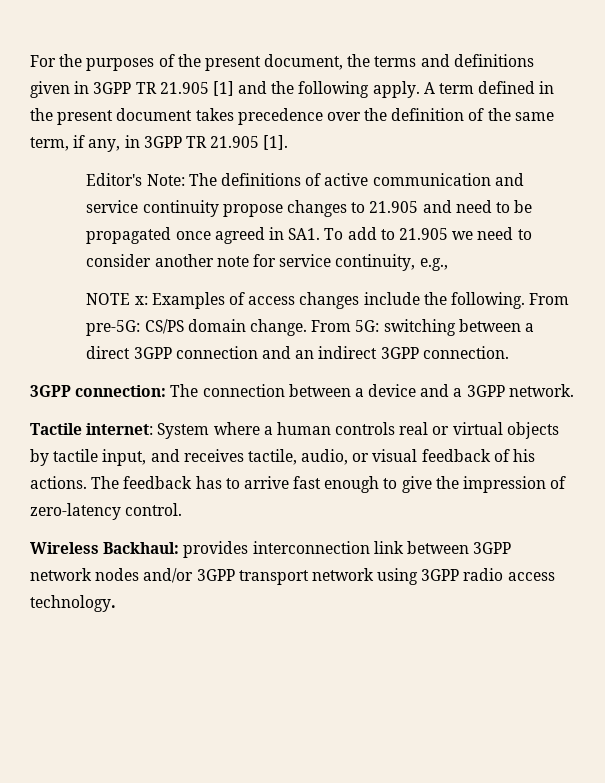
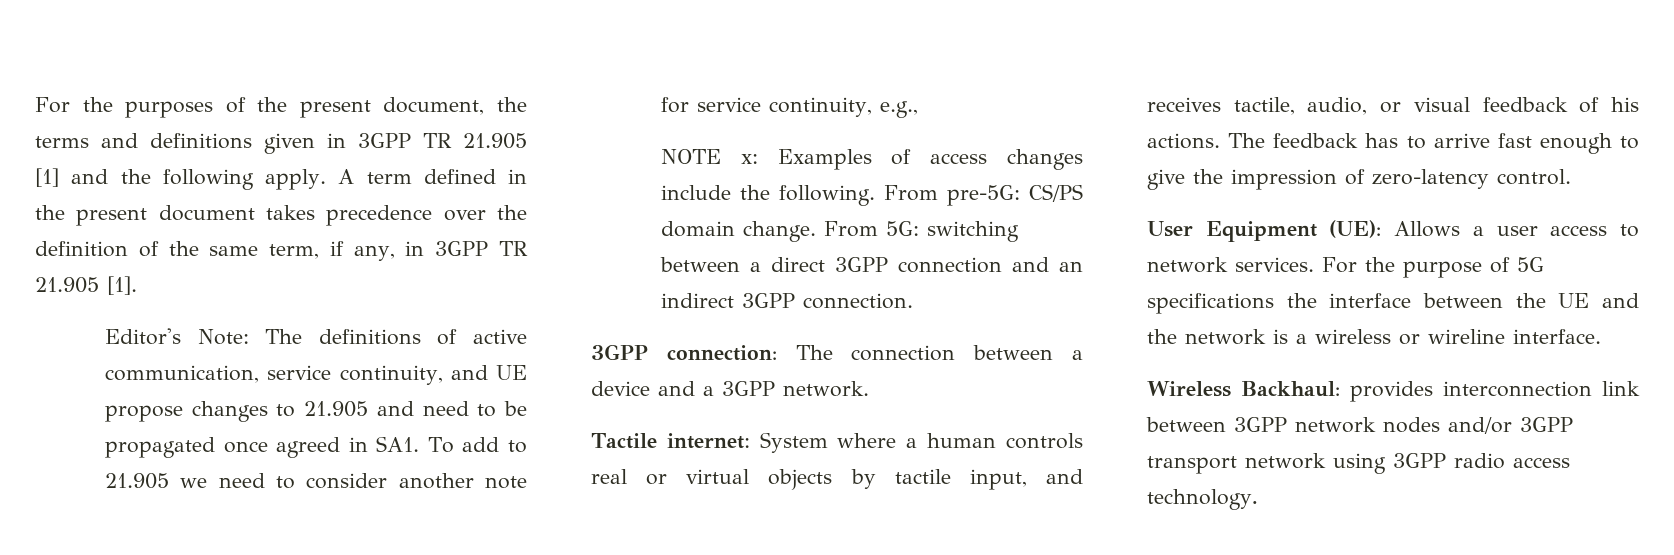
- Editor's Note: The definitions of active communication and service continuity propose changes to 21.905 and need to be propagated once agreed in SA1. To add to 21.905 we need to consider another note for service continuity, e.g.,
+ Editor's Note: The definitions of active communication, service continuity, and UE propose changes to 21.905 and need to be propagated once agreed in SA1. To add to 21.905 we need to consider another note for service continuity, e.g.,
+ User Equipment (UE): Allows a user access to network services. For the purpose of 5G specifications the interface between the UE and the network is a wireless or wireline interface.

